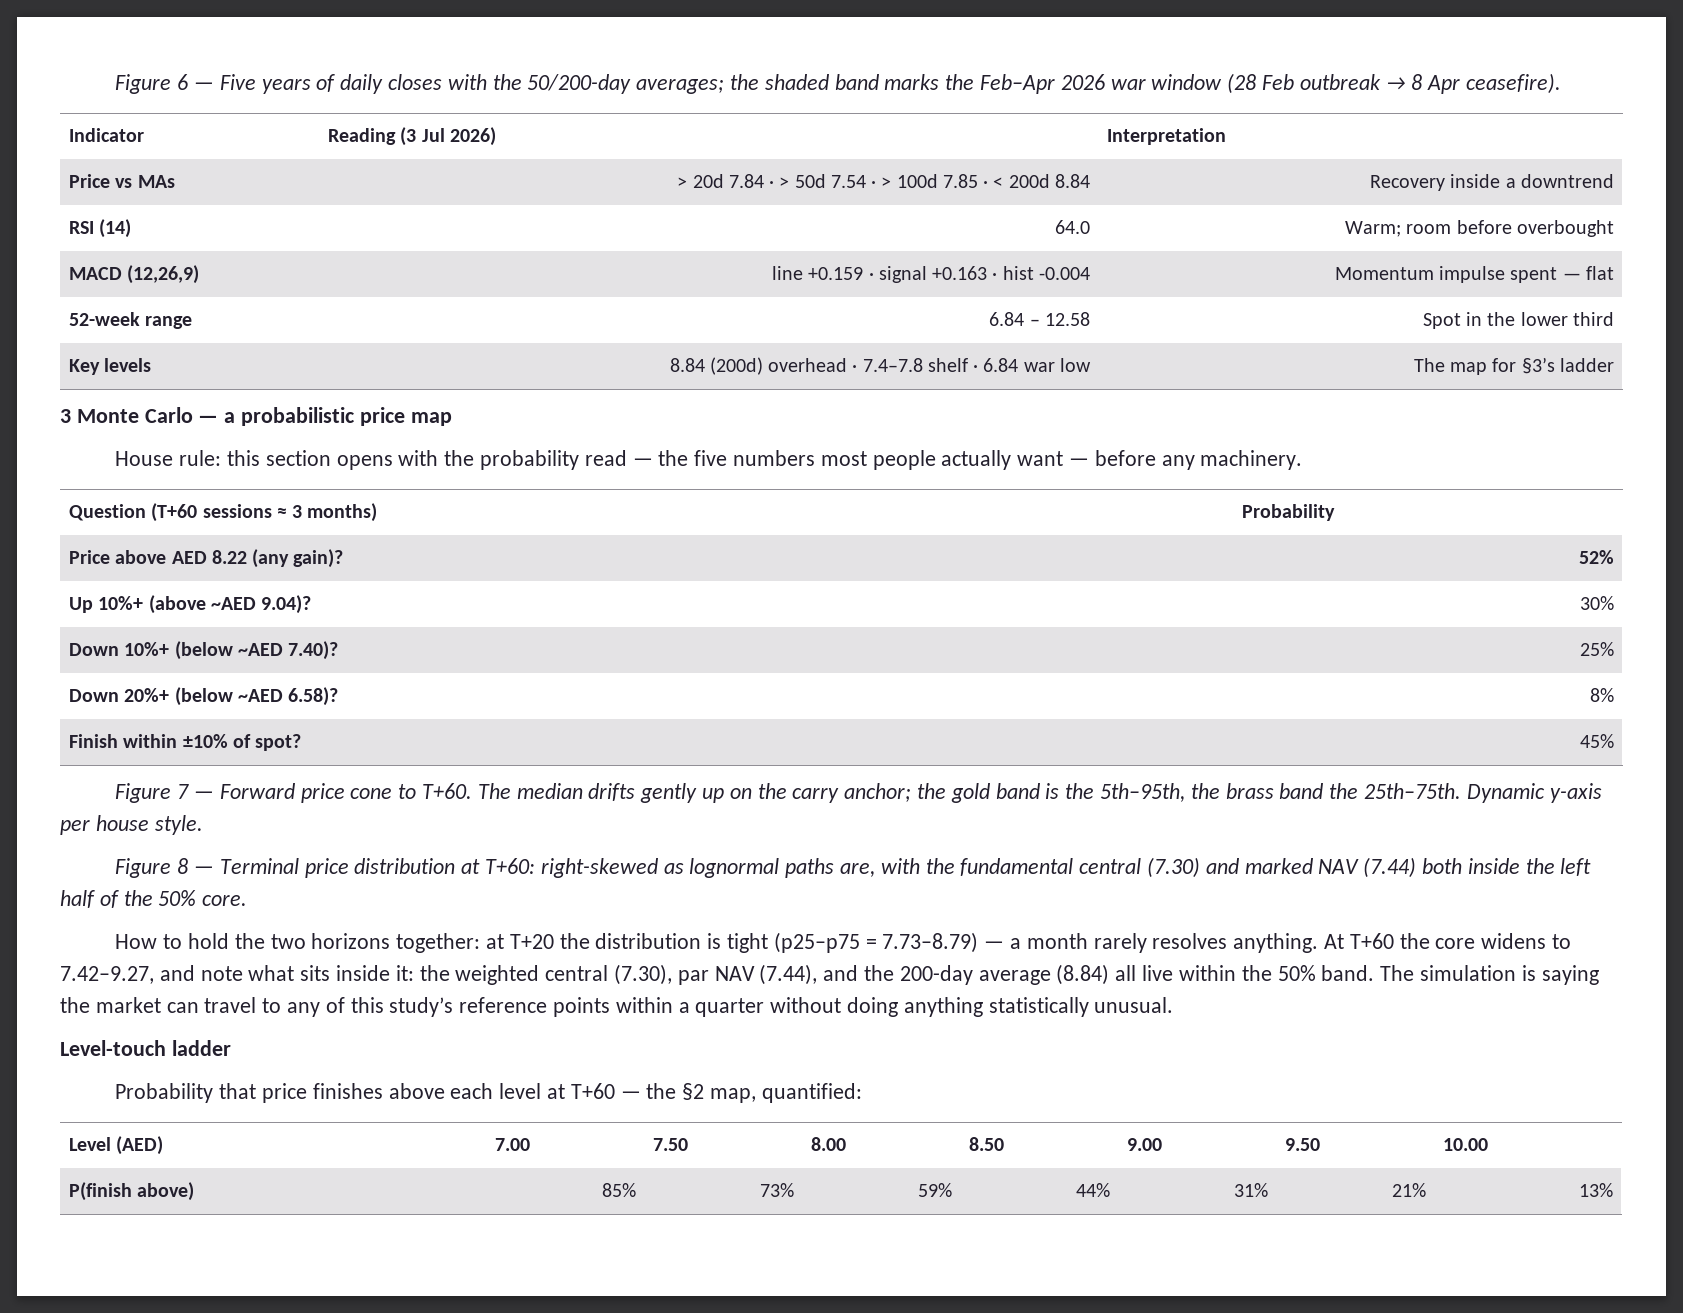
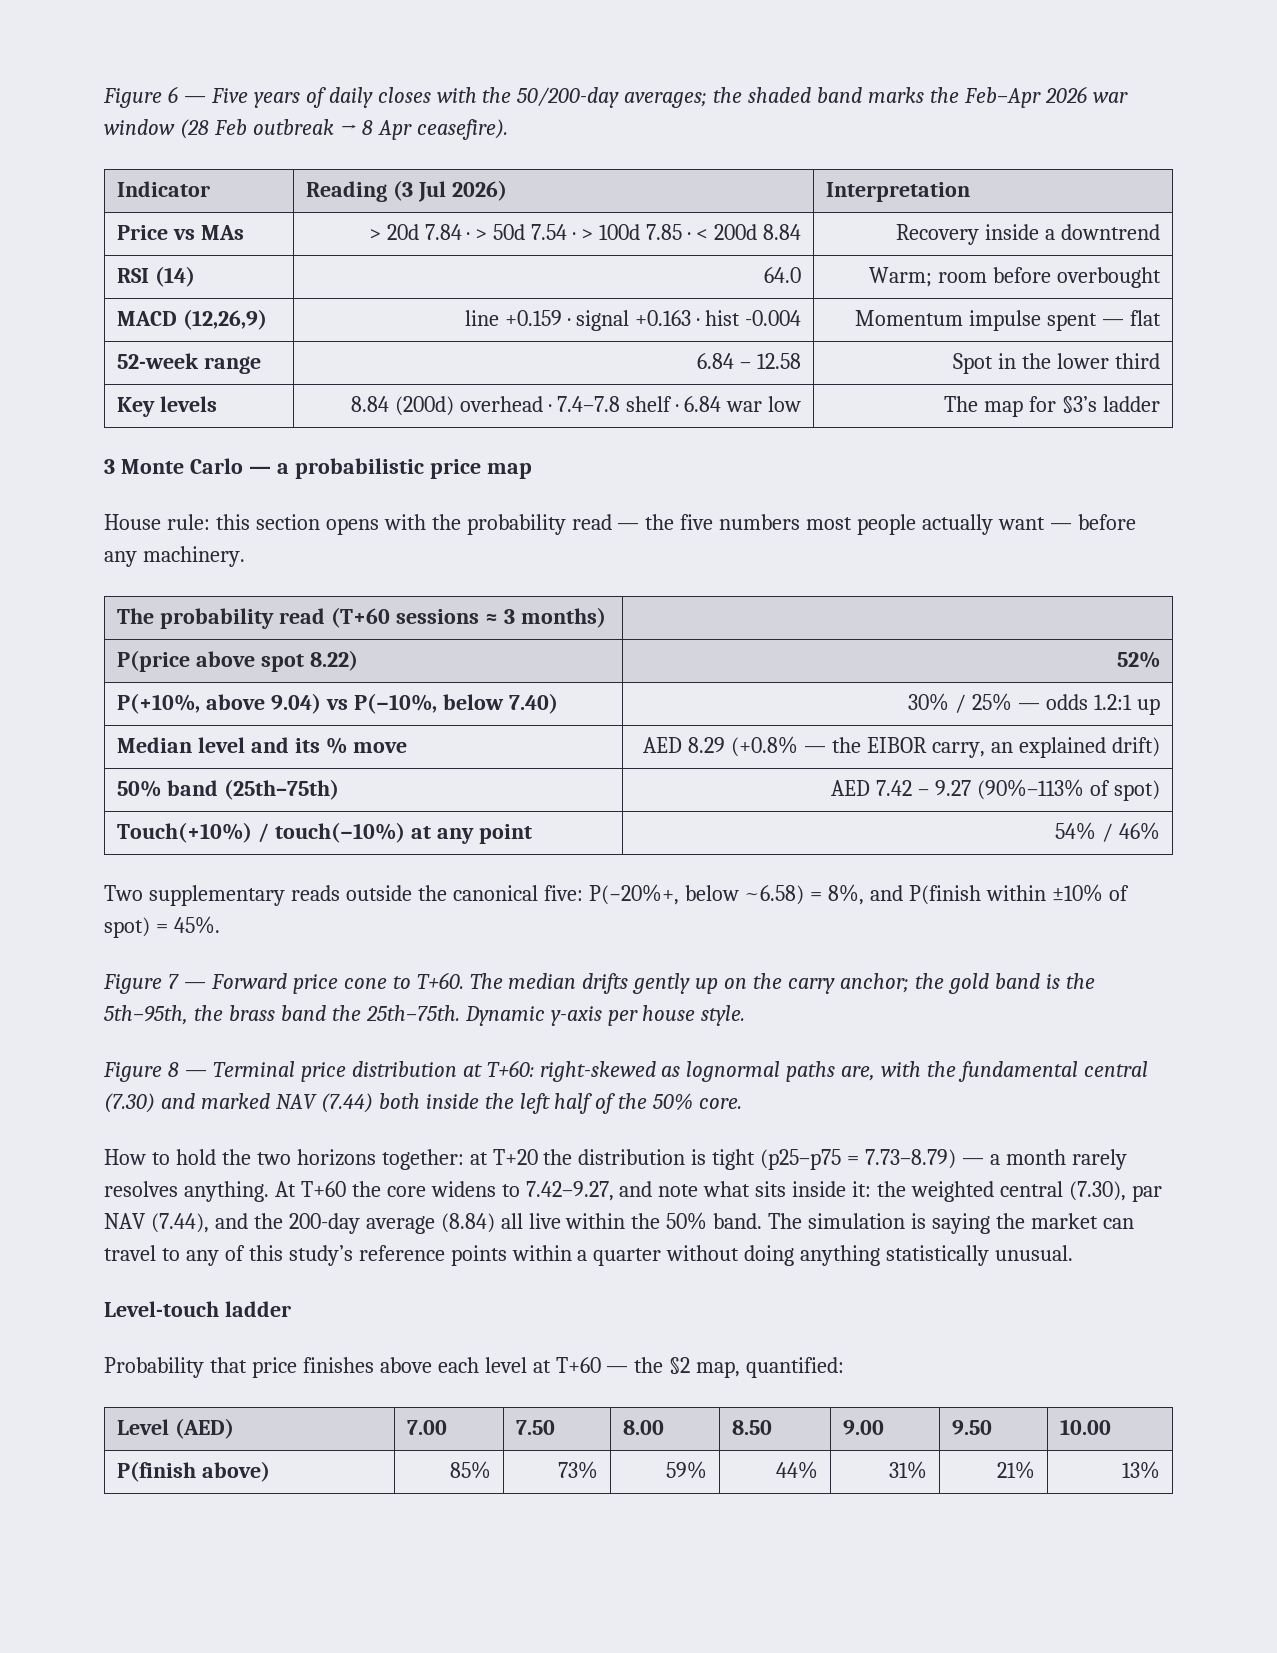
- Question (T+60 sessions ≈ 3 months) | Probability
- Price above AED 8.22 (any gain)? | 52%
- Up 10%+ (above ~AED 9.04)? | 30%
- Down 10%+ (below ~AED 7.40)? | 25%
- Down 20%+ (below ~AED 6.58)? | 8%
- Finish within ±10% of spot? | 45%
+ The probability read (T+60 sessions ≈ 3 months) |
+ P(price above spot 8.22) | 52%
+ P(+10%, above 9.04) vs P(−10%, below 7.40) | 30% / 25% — odds 1.2:1 up
+ Median level and its % move | AED 8.29 (+0.8% — the EIBOR carry, an explained drift)
+ 50% band (25th–75th) | AED 7.42 – 9.27 (90%–113% of spot)
+ Touch(+10%) / touch(−10%) at any point | 54% / 46%
+ Two supplementary reads outside the canonical five: P(−20%+, below ~6.58) = 8%, and P(finish within ±10% of spot) = 45%.

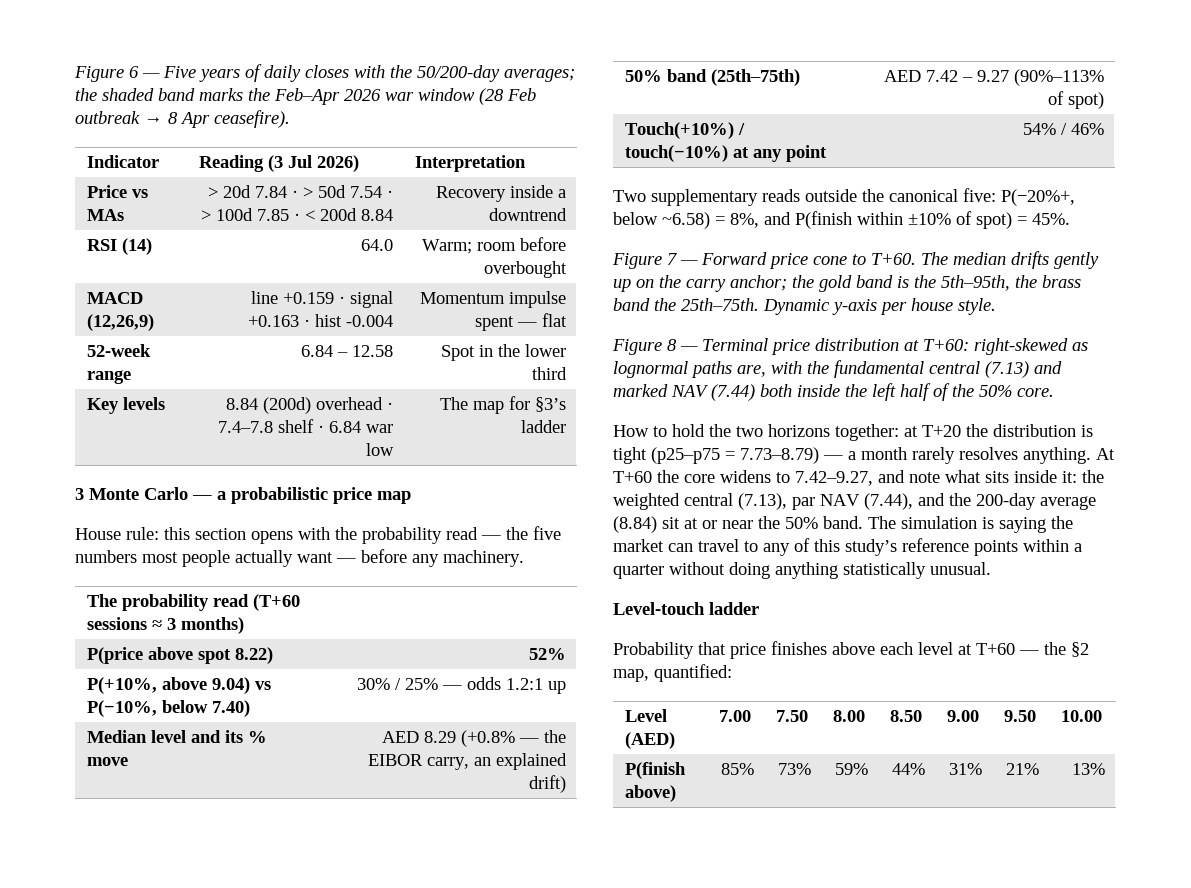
- Figure 8 — Terminal price distribution at T+60: right-skewed as lognormal paths are, with the fundamental central (7.30) and marked NAV (7.44) both inside the left half of the 50% core.
+ Figure 8 — Terminal price distribution at T+60: right-skewed as lognormal paths are, with the fundamental central (7.13) and marked NAV (7.44) both inside the left half of the 50% core.
- At T+60 the core widens to 7.42–9.27, and note what sits inside it: the weighted central (7.30), par NAV (7.44), and the 200-day average (8.84) all live within the 50% band.
+ At T+60 the core widens to 7.42–9.27, and note what sits inside it: the weighted central (7.13), par NAV (7.44), and the 200-day average (8.84) sit at or near the 50% band.

